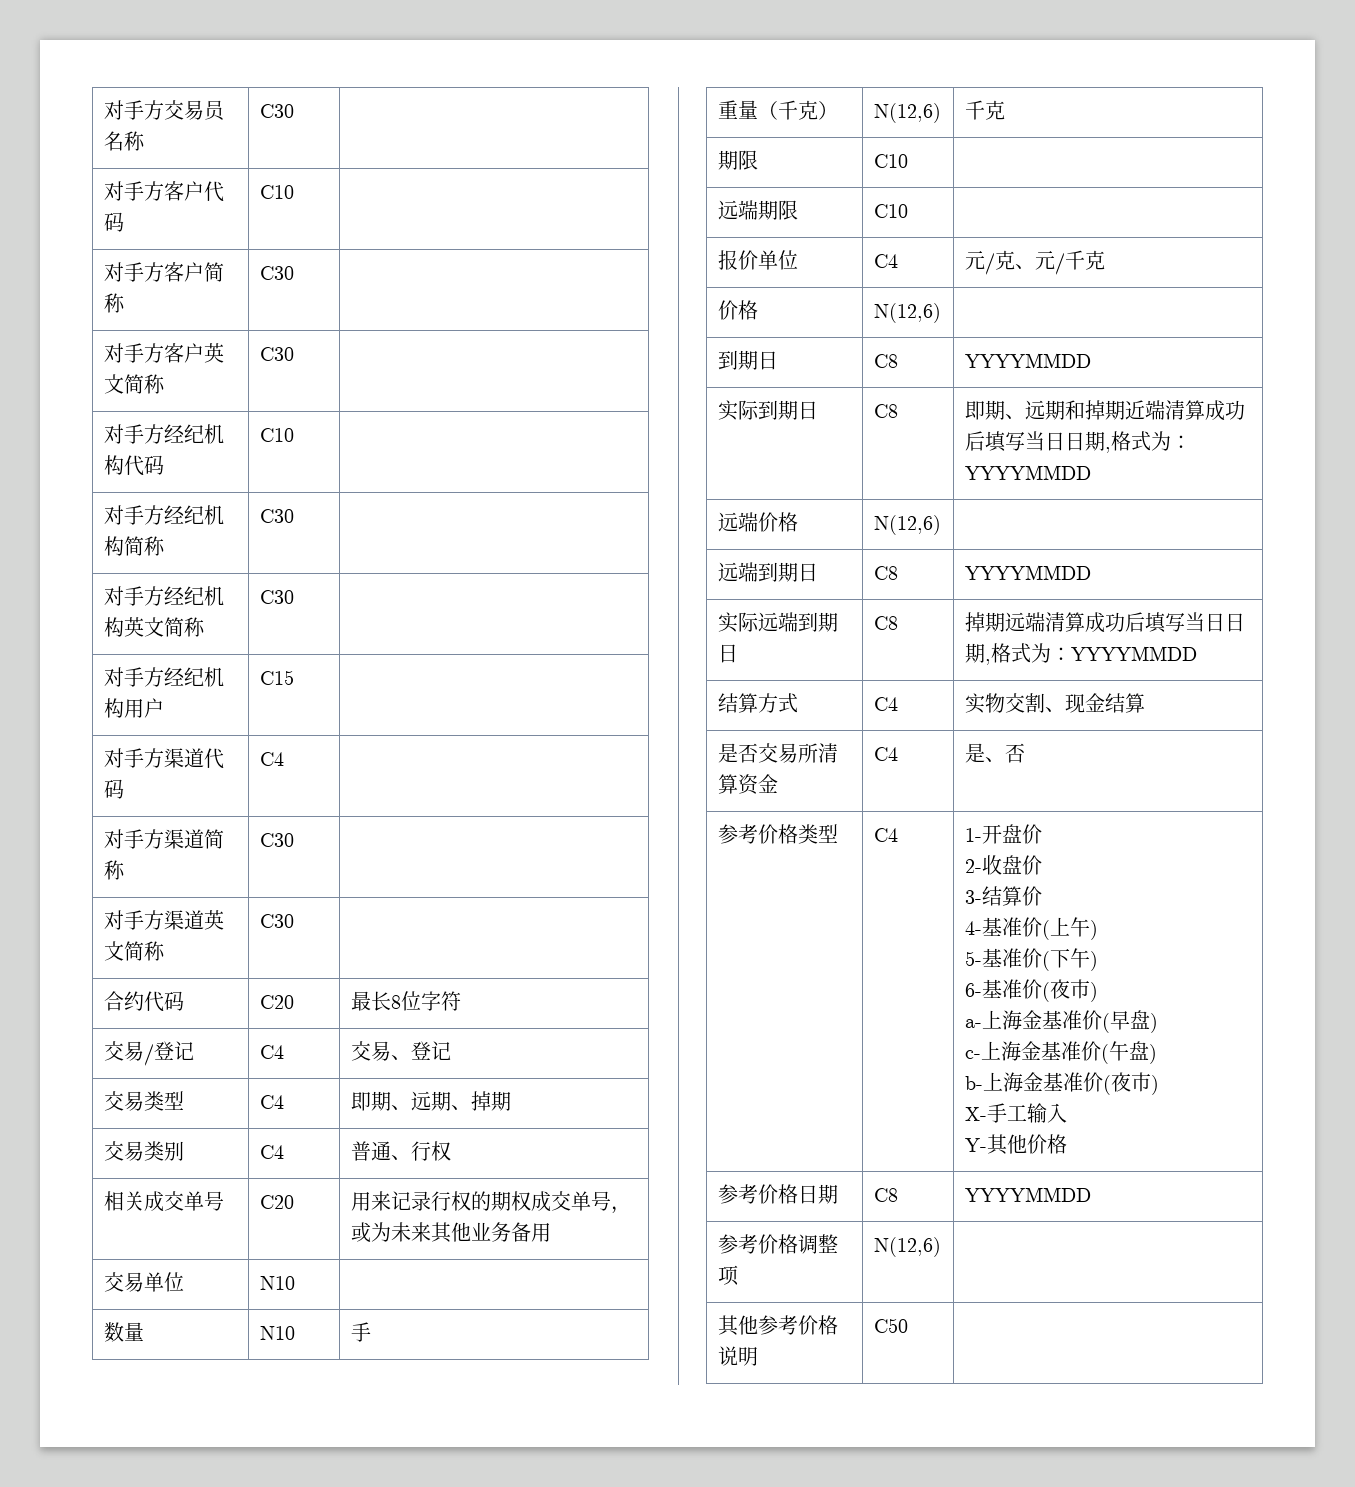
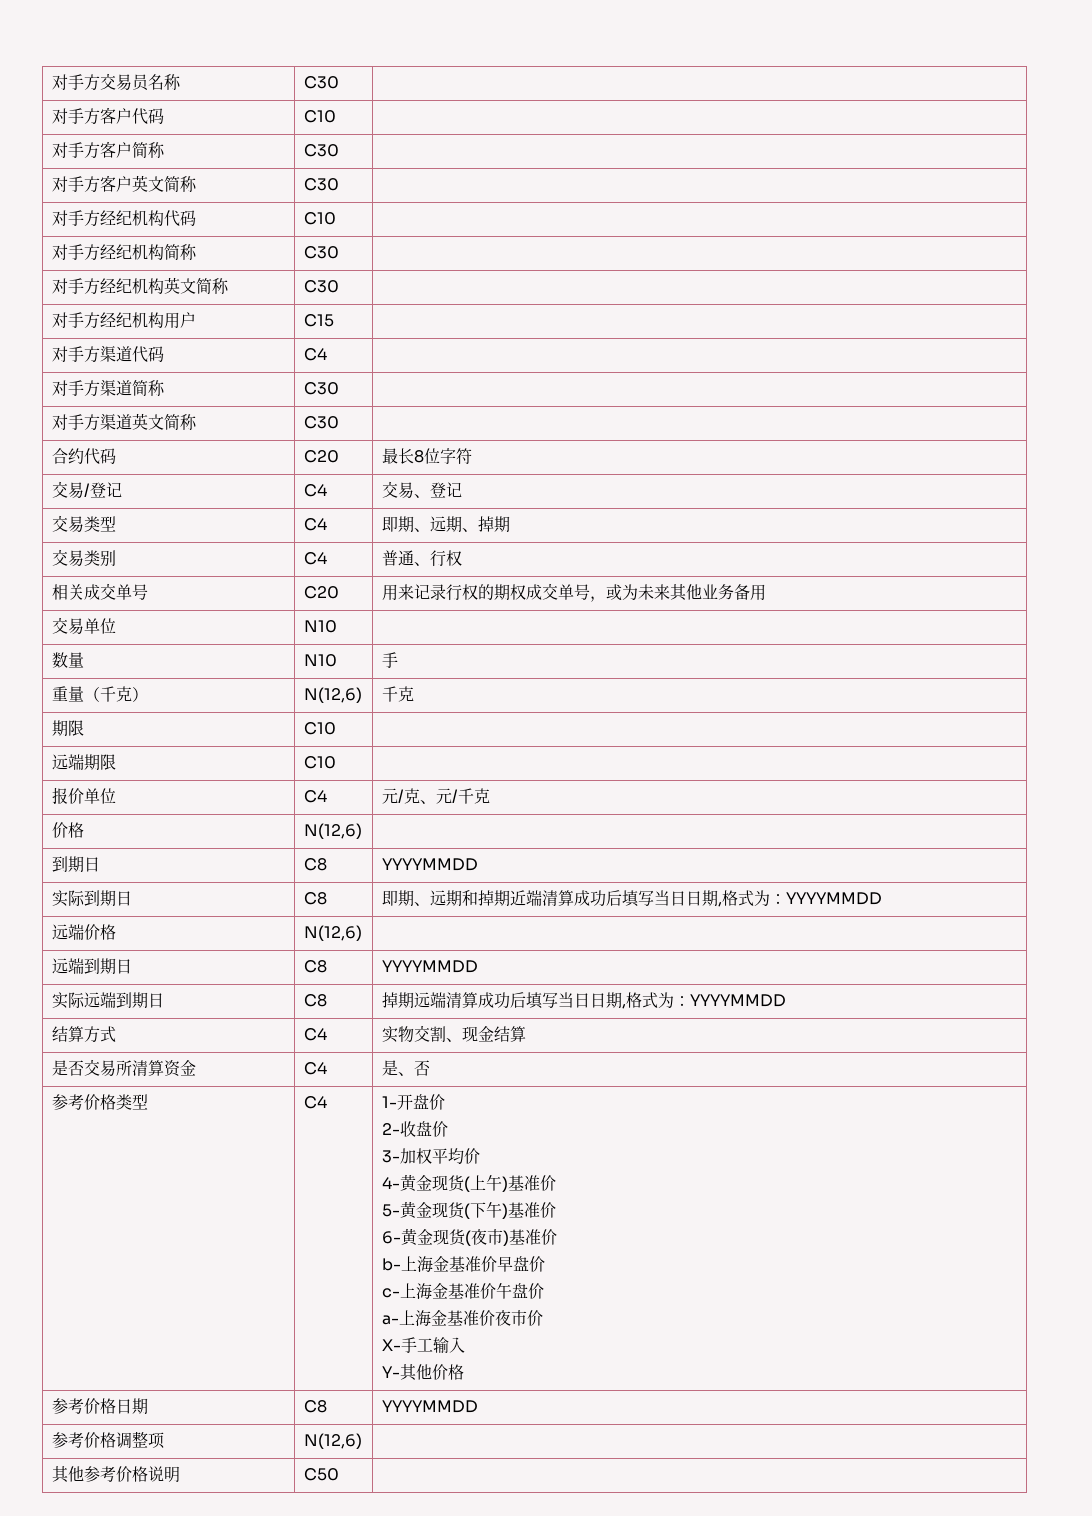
- 3-结算价
+ 3-加权平均价
- 4-基准价(上午)
- 5-基准价(下午)
- 6-基准价(夜市)
- a-上海金基准价(早盘)
- c-上海金基准价(午盘)
- b-上海金基准价(夜市)
+ 4-黄金现货(上午)基准价
+ 5-黄金现货(下午)基准价
+ 6-黄金现货(夜市)基准价
+ b-上海金基准价早盘价
+ c-上海金基准价午盘价
+ a-上海金基准价夜市价

